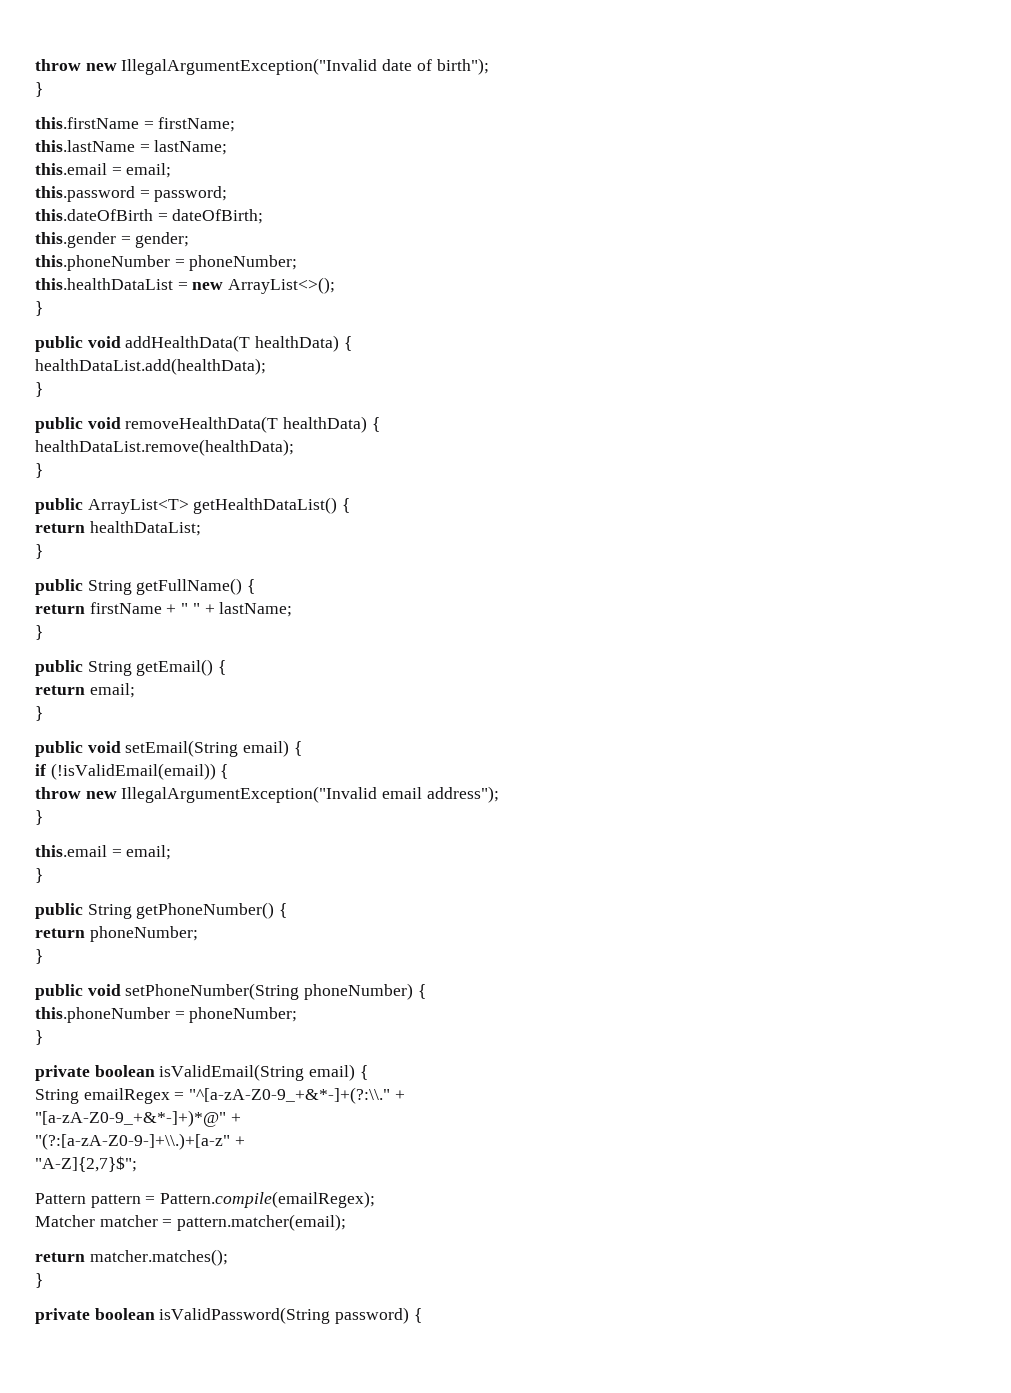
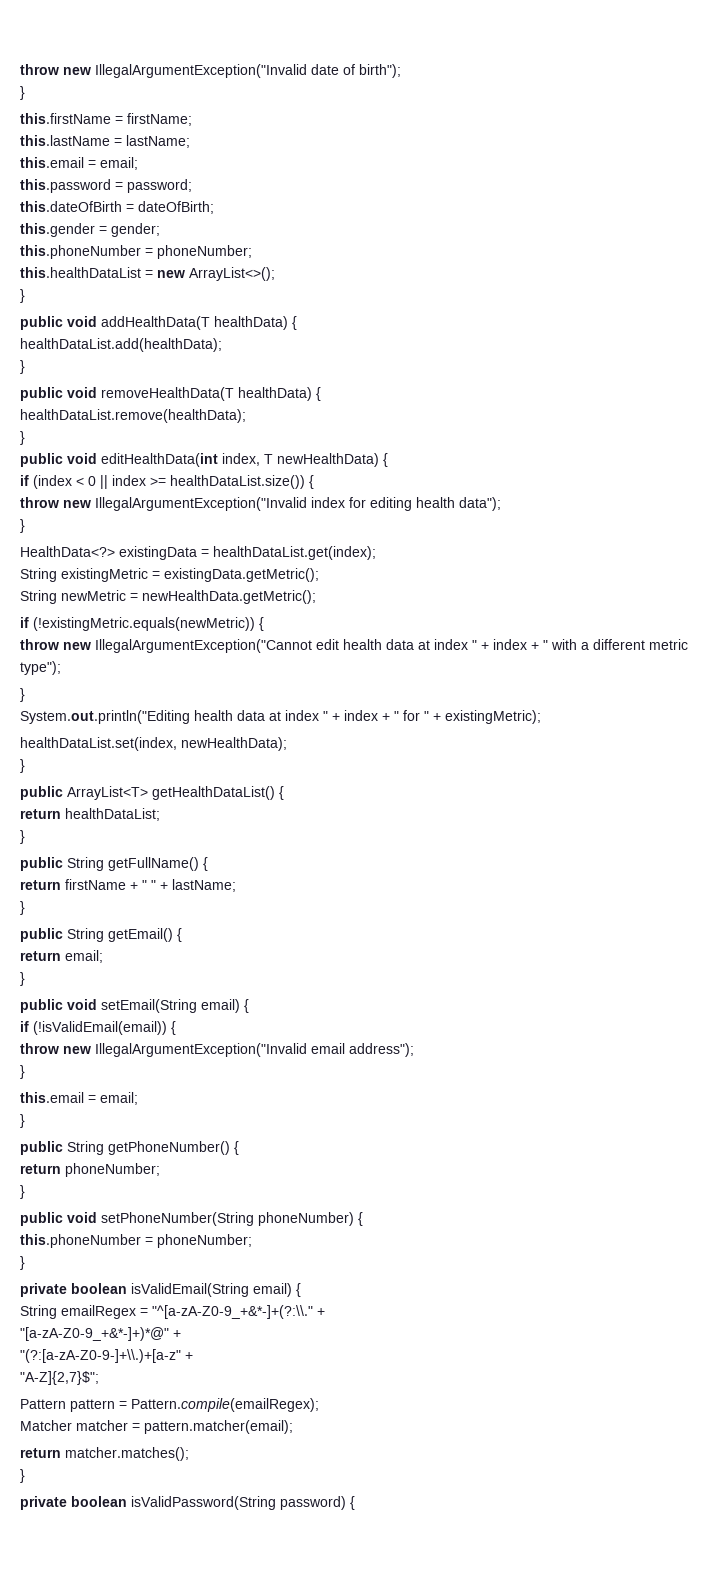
+ public void editHealthData(int index, T newHealthData) {
+ if (index < 0 || index >= healthDataList.size()) {
+ throw new IllegalArgumentException("Invalid index for editing health data");
+ }
+ HealthData<?> existingData = healthDataList.get(index);
+ String existingMetric = existingData.getMetric();
+ String newMetric = newHealthData.getMetric();
+ if (!existingMetric.equals(newMetric)) {
+ throw new IllegalArgumentException("Cannot edit health data at index " + index + " with a different metric type");
+ }
+ System.out.println("Editing health data at index " + index + " for " + existingMetric);
+ healthDataList.set(index, newHealthData);
+ }

